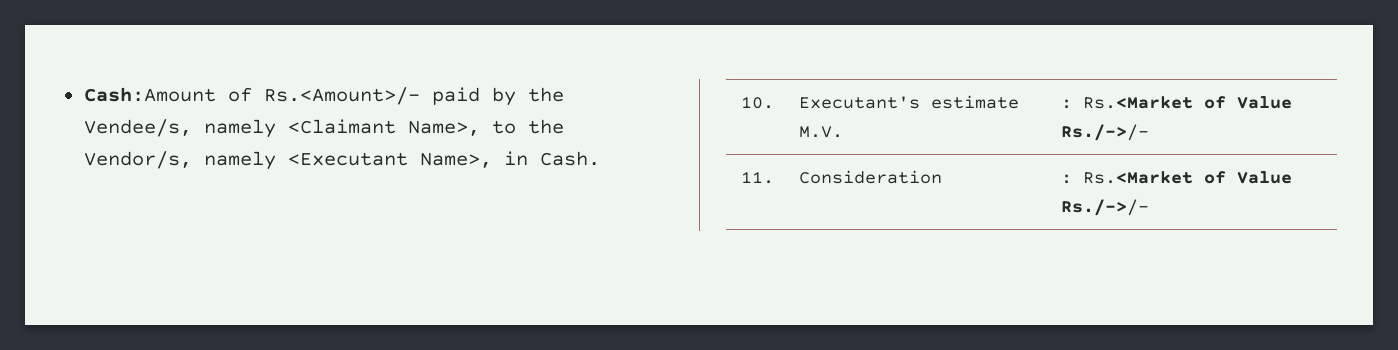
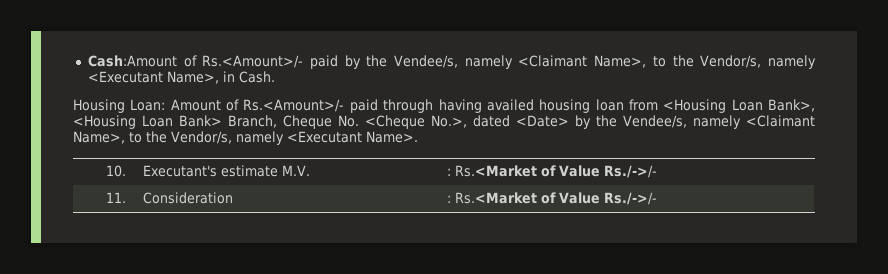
+ Housing Loan: Amount of Rs.<Amount>/- paid through having availed housing loan from <Housing Loan Bank>, <Housing Loan Bank> Branch, Cheque No. <Cheque No.>, dated <Date> by the Vendee/s, namely <Claimant Name>, to the Vendor/s, namely <Executant Name>.

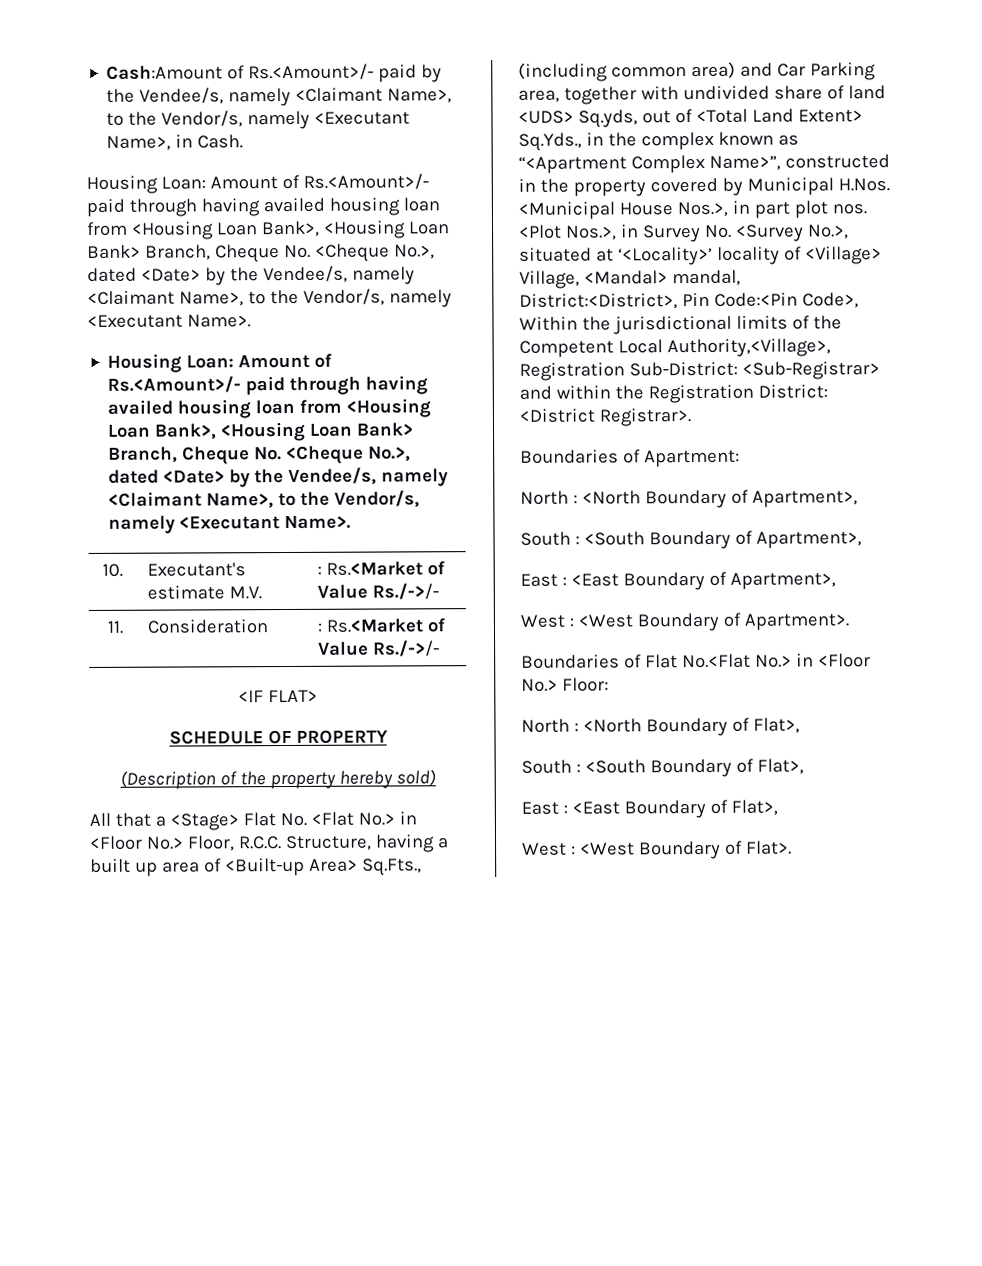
  Cash:Amount of Rs.<Amount>/- paid by the Vendee/s, namely <Claimant Name>, to the Vendor/s, namely <Executant Name>, in Cash.
+ Housing Loan: Amount of Rs.<Amount>/- paid through having availed housing loan from <Housing Loan Bank>, <Housing Loan Bank> Branch, Cheque No. <Cheque No.>, dated <Date> by the Vendee/s, namely <Claimant Name>, to the Vendor/s, namely <Executant Name>.
+ <IF FLAT>
+ SCHEDULE OF PROPERTY
+ (Description of the property hereby sold)
+ All that a <Stage> Flat No. <Flat No.> in <Floor No.> Floor, R.C.C. Structure, having a built up area of <Built-up Area> Sq.Fts., (including common area) and Car Parking area, together with undivided share of land <UDS> Sq.yds, out of <Total Land Extent> Sq.Yds., in the complex known as “<Apartment Complex Name>”, constructed in the property covered by Municipal H.Nos. <Municipal House Nos.>, in part plot nos. <Plot Nos.>, in Survey No. <Survey No.>, situated at ‘<Locality>’ locality of <Village> Village, <Mandal> mandal, District:<District>, Pin Code:<Pin Code>, Within the jurisdictional limits of the Competent Local Authority,<Village>, Registration Sub-District: <Sub-Registrar> and within the Registration District: <District Registrar>.
+ Boundaries of Apartment:
+ North : <North Boundary of Apartment>,
+ South : <South Boundary of Apartment>,
+ East : <East Boundary of Apartment>,
+ West : <West Boundary of Apartment>.
+ Boundaries of Flat No.<Flat No.> in <Floor No.> Floor:
+ North : <North Boundary of Flat>,
+ South : <South Boundary of Flat>,
+ East : <East Boundary of Flat>,
+ West : <West Boundary of Flat>.

